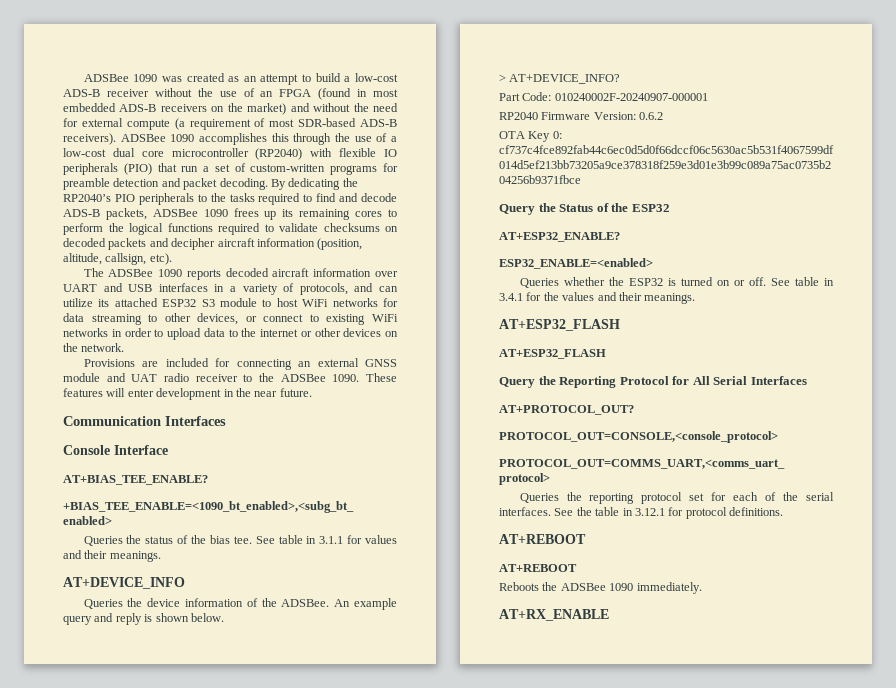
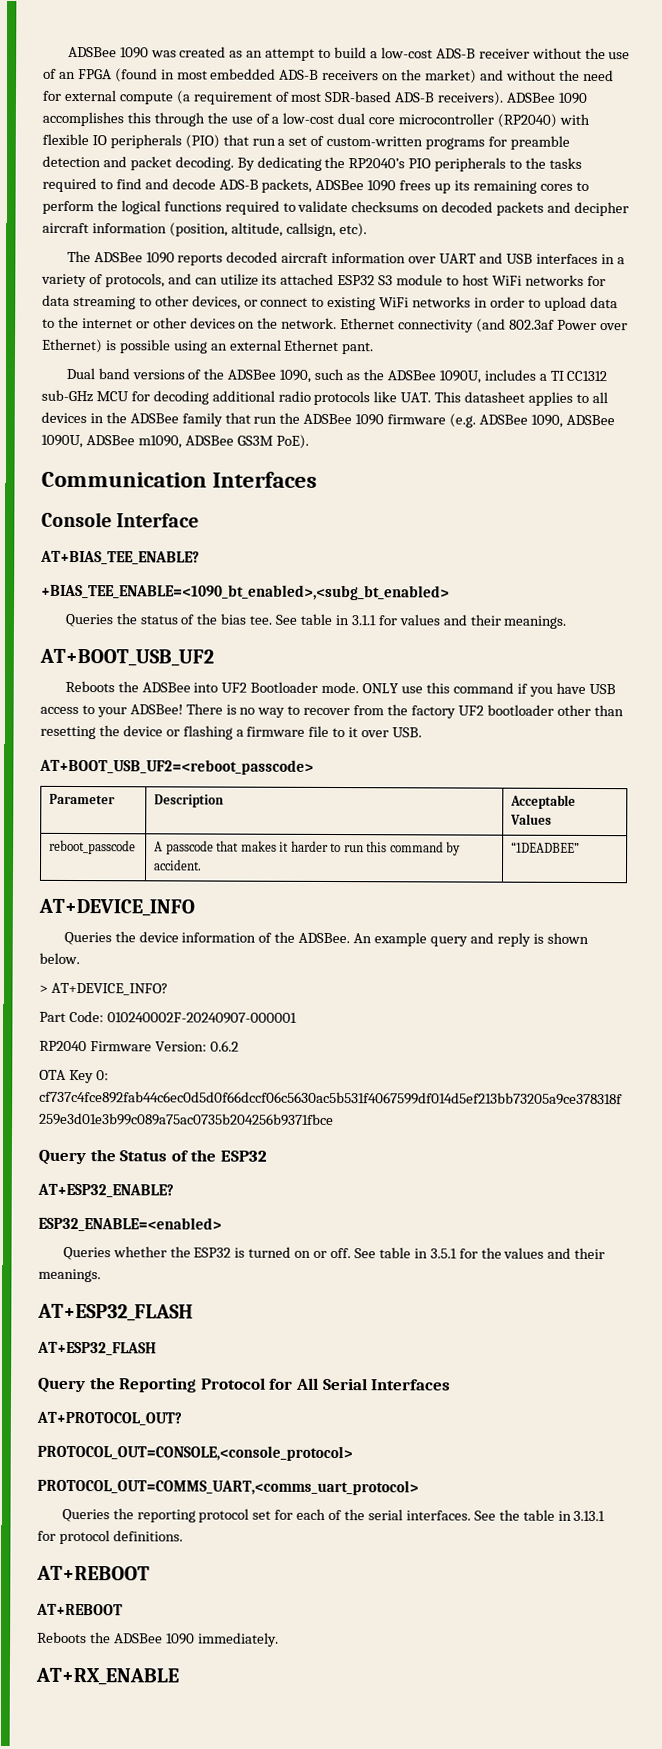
- The ADSBee 1090 reports decoded aircraft information over UART and USB interfaces in a variety of protocols, and can utilize its attached ESP32 S3 module to host WiFi networks for data streaming to other devices, or connect to existing WiFi networks in order to upload data to the internet or other devices on the network.
- Provisions are included for connecting an external GNSS module and UAT radio receiver to the ADSBee 1090. These features will enter development in the near future.
+ The ADSBee 1090 reports decoded aircraft information over UART and USB interfaces in a variety of protocols, and can utilize its attached ESP32 S3 module to host WiFi networks for data streaming to other devices, or connect to existing WiFi networks in order to upload data to the internet or other devices on the network. Ethernet connectivity (and 802.3af Power over Ethernet) is possible using an external Ethernet pant.
+ Dual band versions of the ADSBee 1090, such as the ADSBee 1090U, includes a TI CC1312 sub-GHz MCU for decoding additional radio protocols like UAT. This datasheet applies to all devices in the ADSBee family that run the ADSBee 1090 firmware (e.g. ADSBee 1090, ADSBee 1090U, ADSBee m1090, ADSBee GS3M PoE).
+ AT+BOOT_USB_UF2
+ Reboots the ADSBee into UF2 Bootloader mode. ONLY use this command if you have USB access to your ADSBee! There is no way to recover from the factory UF2 bootloader other than resetting the device or flashing a firmware file to it over USB.
+ AT+BOOT_USB_UF2=<reboot_passcode>
+ Parameter | Description | Acceptable Values
+ reboot_passcode | A passcode that makes it harder to run this command by accident. | “1DEADBEE”
- See table in 3.4.1 for the values and their meanings.
+ See table in 3.5.1 for the values and their meanings.
- See the table in 3.12.1 for protocol definitions.
+ See the table in 3.13.1 for protocol definitions.

